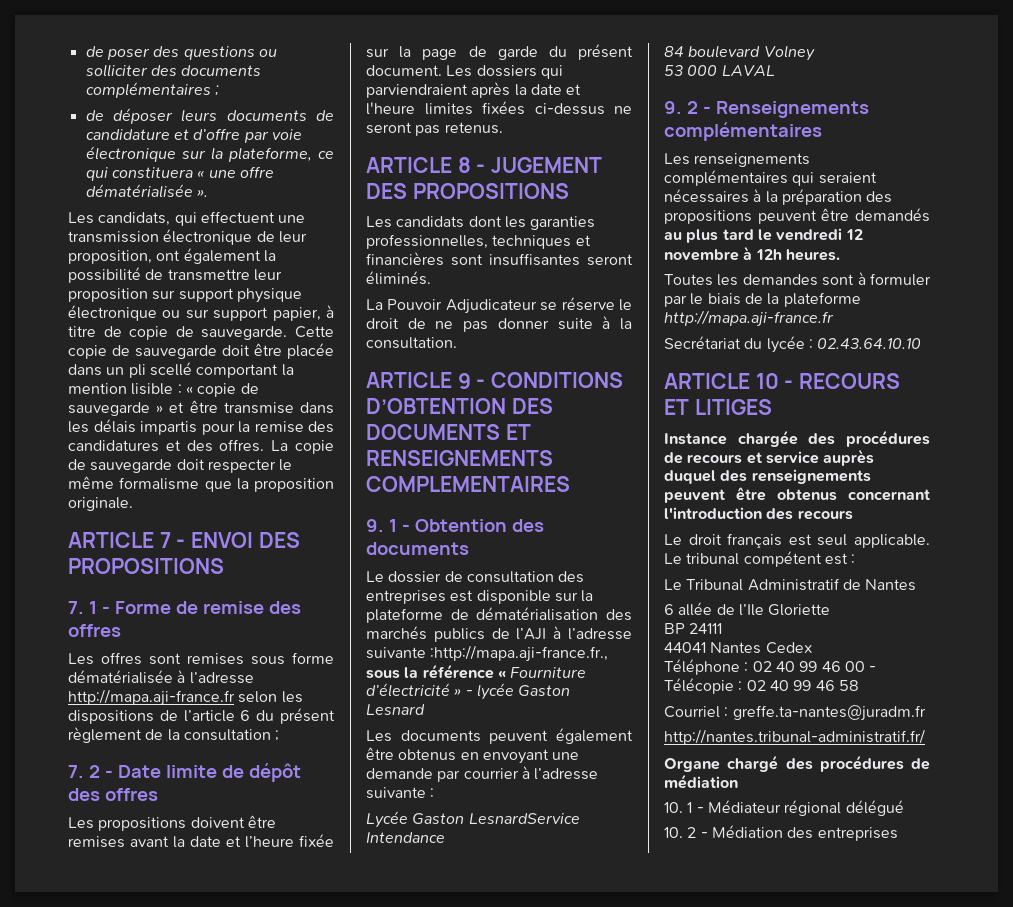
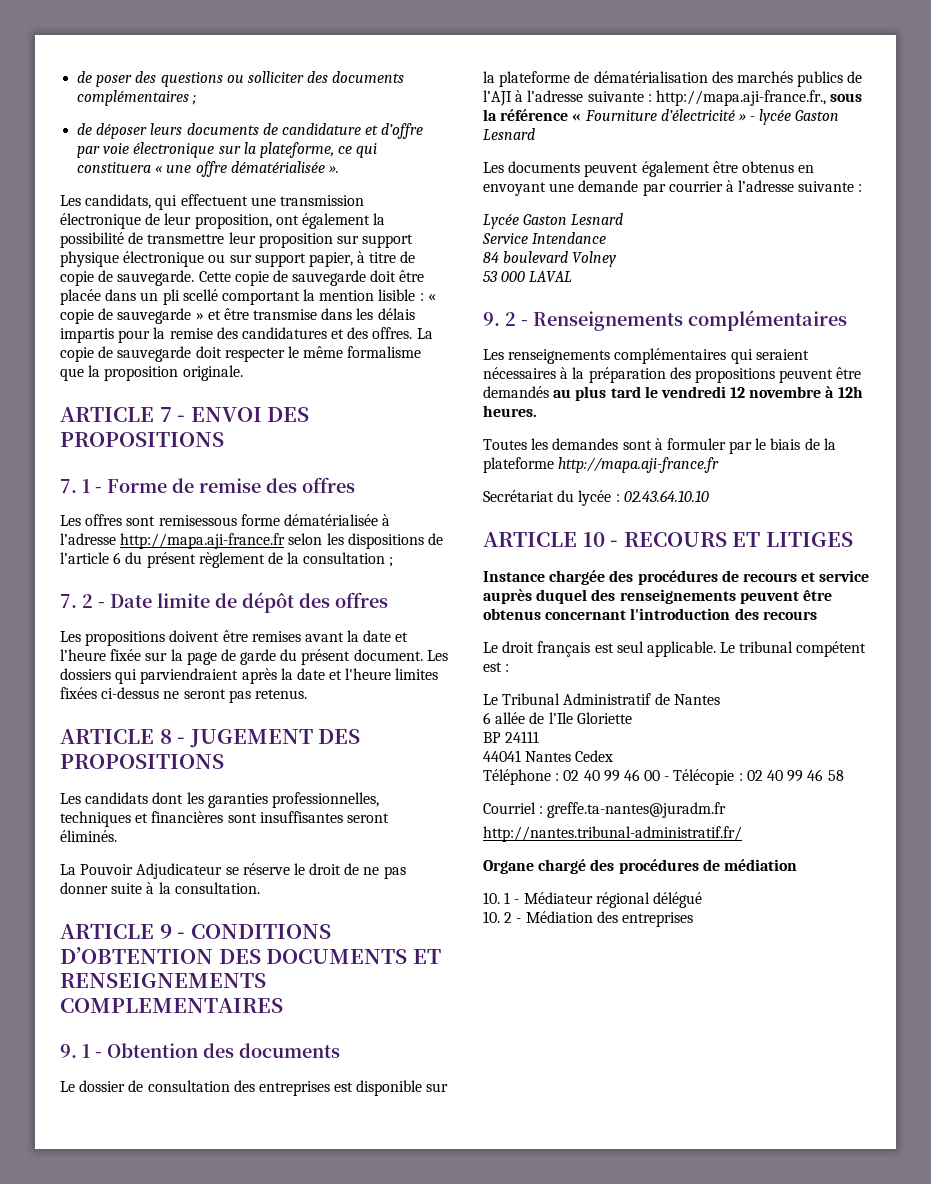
- Les offres sont remises sous forme dématérialisée à l’adresse http://mapa.aji-france.fr selon les dispositions de l’article 6 du présent règlement de la consultation ;
+ Les offres sont remisessous forme dématérialisée à l’adresse http://mapa.aji-france.fr selon les dispositions de l’article 6 du présent règlement de la consultation ;
- Le dossier de consultation des entreprises est disponible sur la plateforme de dématérialisation des marchés publics de l’AJI à l’adresse suivante :http://mapa.aji-france.fr., sous la référence « Fourniture d’électricité » - lycée Gaston Lesnard
+ Le dossier de consultation des entreprises est disponible sur la plateforme de dématérialisation des marchés publics de l’AJI à l’adresse suivante : http://mapa.aji-france.fr., sous la référence « Fourniture d’électricité » - lycée Gaston Lesnard
- Lycée Gaston LesnardService Intendance
+ Lycée Gaston Lesnard
+ Service Intendance

